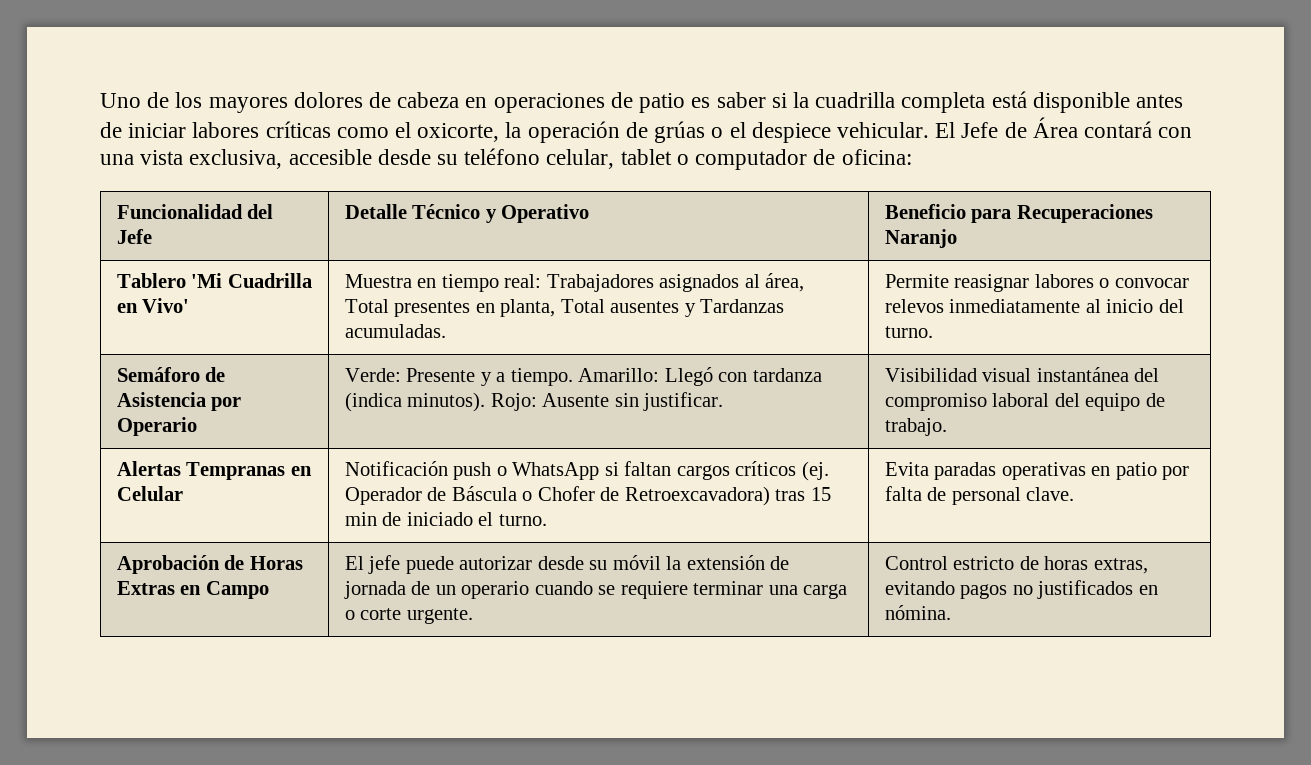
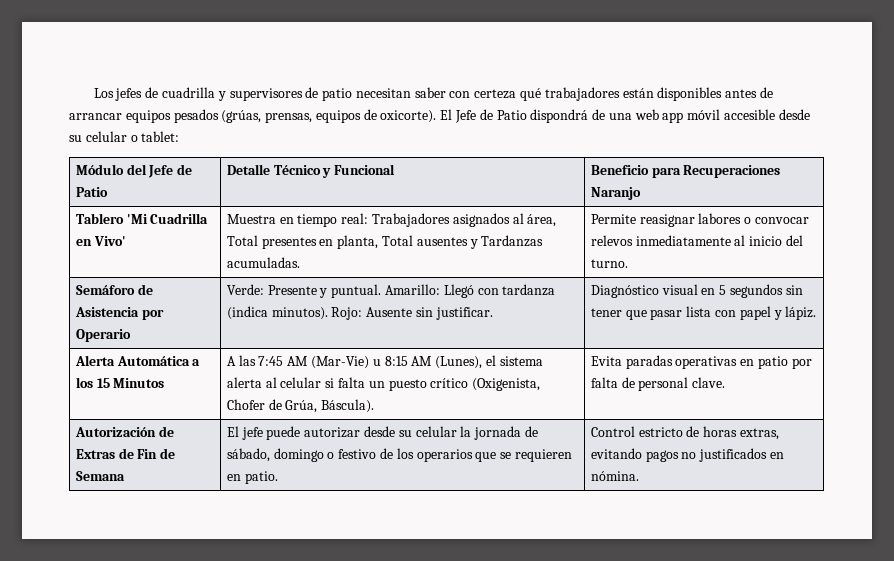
- Uno de los mayores dolores de cabeza en operaciones de patio es saber si la cuadrilla completa está disponible antes de iniciar labores críticas como el oxicorte, la operación de grúas o el despiece vehicular. El Jefe de Área contará con una vista exclusiva, accesible desde su teléfono celular, tablet o computador de oficina:
- Funcionalidad del Jefe | Detalle Técnico y Operativo | Beneficio para Recuperaciones Naranjo
+ Los jefes de cuadrilla y supervisores de patio necesitan saber con certeza qué trabajadores están disponibles antes de arrancar equipos pesados (grúas, prensas, equipos de oxicorte). El Jefe de Patio dispondrá de una web app móvil accesible desde su celular o tablet:
+ Módulo del Jefe de Patio | Detalle Técnico y Funcional | Beneficio para Recuperaciones Naranjo
- Semáforo de Asistencia por Operario | Verde: Presente y a tiempo. Amarillo: Llegó con tardanza (indica minutos). Rojo: Ausente sin justificar. | Visibilidad visual instantánea del compromiso laboral del equipo de trabajo.
- Alertas Tempranas en Celular | Notificación push o WhatsApp si faltan cargos críticos (ej. Operador de Báscula o Chofer de Retroexcavadora) tras 15 min de iniciado el turno. | Evita paradas operativas en patio por falta de personal clave.
+ Semáforo de Asistencia por Operario | Verde: Presente y puntual. Amarillo: Llegó con tardanza (indica minutos). Rojo: Ausente sin justificar. | Diagnóstico visual en 5 segundos sin tener que pasar lista con papel y lápiz.
+ Alerta Automática a los 15 Minutos | A las 7:45 AM (Mar-Vie) u 8:15 AM (Lunes), el sistema alerta al celular si falta un puesto crítico (Oxigenista, Chofer de Grúa, Báscula). | Evita paradas operativas en patio por falta de personal clave.
- Aprobación de Horas Extras en Campo | El jefe puede autorizar desde su móvil la extensión de jornada de un operario cuando se requiere terminar una carga o corte urgente. | Control estricto de horas extras, evitando pagos no justificados en nómina.
+ Autorización de Extras de Fin de Semana | El jefe puede autorizar desde su celular la jornada de sábado, domingo o festivo de los operarios que se requieren en patio. | Control estricto de horas extras, evitando pagos no justificados en nómina.

